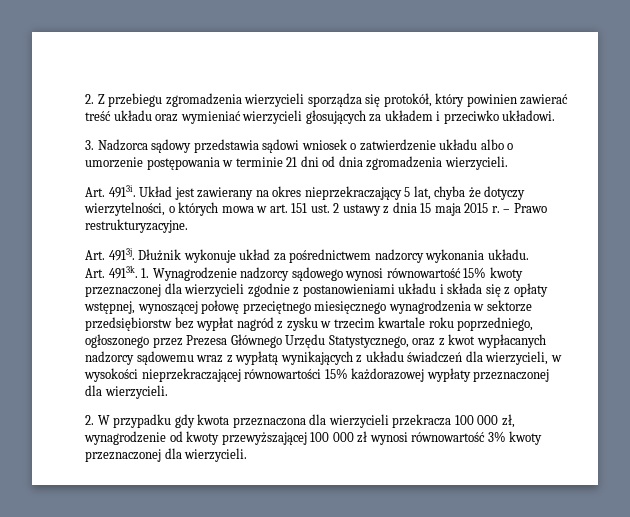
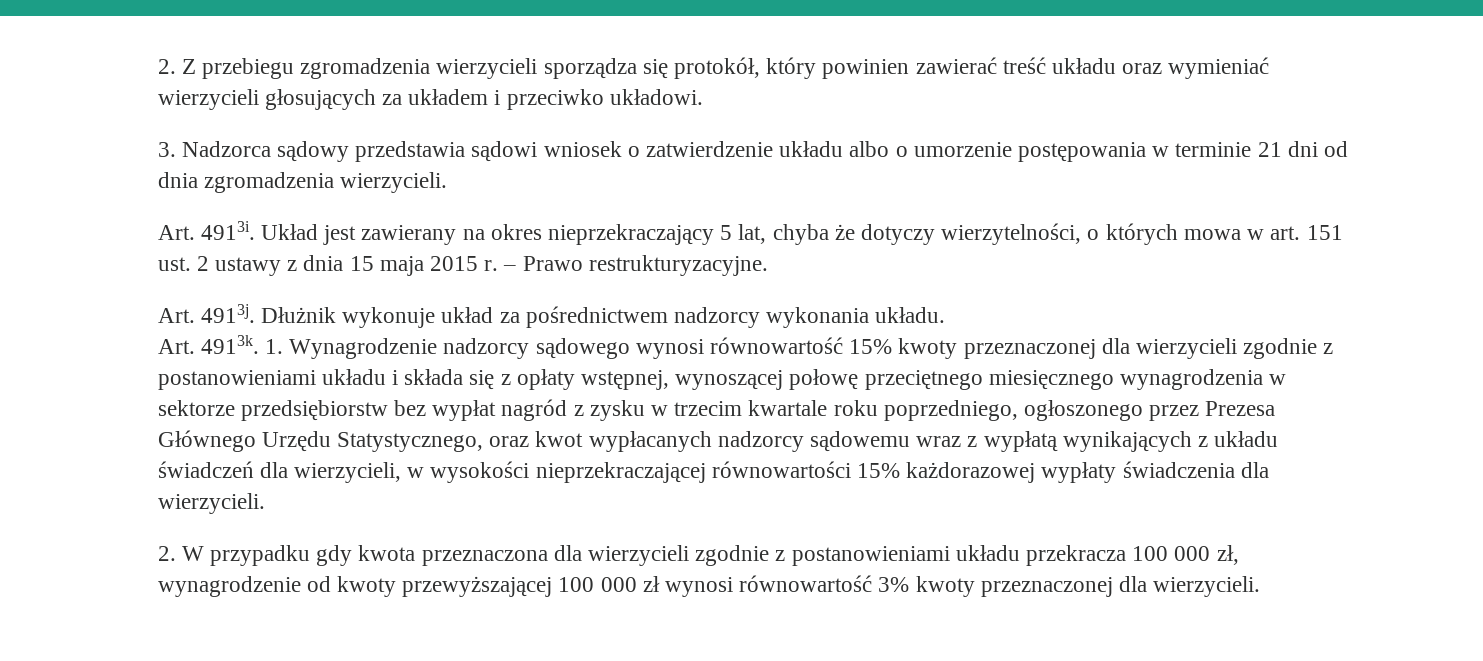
- 1. Wynagrodzenie nadzorcy sądowego wynosi równowartość 15% kwoty przeznaczonej dla wierzycieli zgodnie z postanowieniami układu i składa się z opłaty wstępnej, wynoszącej połowę przeciętnego miesięcznego wynagrodzenia w sektorze przedsiębiorstw bez wypłat nagród z zysku w trzecim kwartale roku poprzedniego, ogłoszonego przez Prezesa Głównego Urzędu Statystycznego, oraz z kwot wypłacanych nadzorcy sądowemu wraz z wypłatą wynikających z układu świadczeń dla wierzycieli, w wysokości nieprzekraczającej równowartości 15% każdorazowej wypłaty przeznaczonej dla wierzycieli.
+ 1. Wynagrodzenie nadzorcy sądowego wynosi równowartość 15% kwoty przeznaczonej dla wierzycieli zgodnie z postanowieniami układu i składa się z opłaty wstępnej, wynoszącej połowę przeciętnego miesięcznego wynagrodzenia w sektorze przedsiębiorstw bez wypłat nagród z zysku w trzecim kwartale roku poprzedniego, ogłoszonego przez Prezesa Głównego Urzędu Statystycznego, oraz kwot wypłacanych nadzorcy sądowemu wraz z wypłatą wynikających z układu świadczeń dla wierzycieli, w wysokości nieprzekraczającej równowartości 15% każdorazowej wypłaty świadczenia dla wierzycieli.
- 2. W przypadku gdy kwota przeznaczona dla wierzycieli przekracza 100 000 zł, wynagrodzenie od kwoty przewyższającej 100 000 zł wynosi równowartość 3% kwoty przeznaczonej dla wierzycieli.
+ 2. W przypadku gdy kwota przeznaczona dla wierzycieli zgodnie z postanowieniami układu przekracza 100 000 zł, wynagrodzenie od kwoty przewyższającej 100 000 zł wynosi równowartość 3% kwoty przeznaczonej dla wierzycieli.

